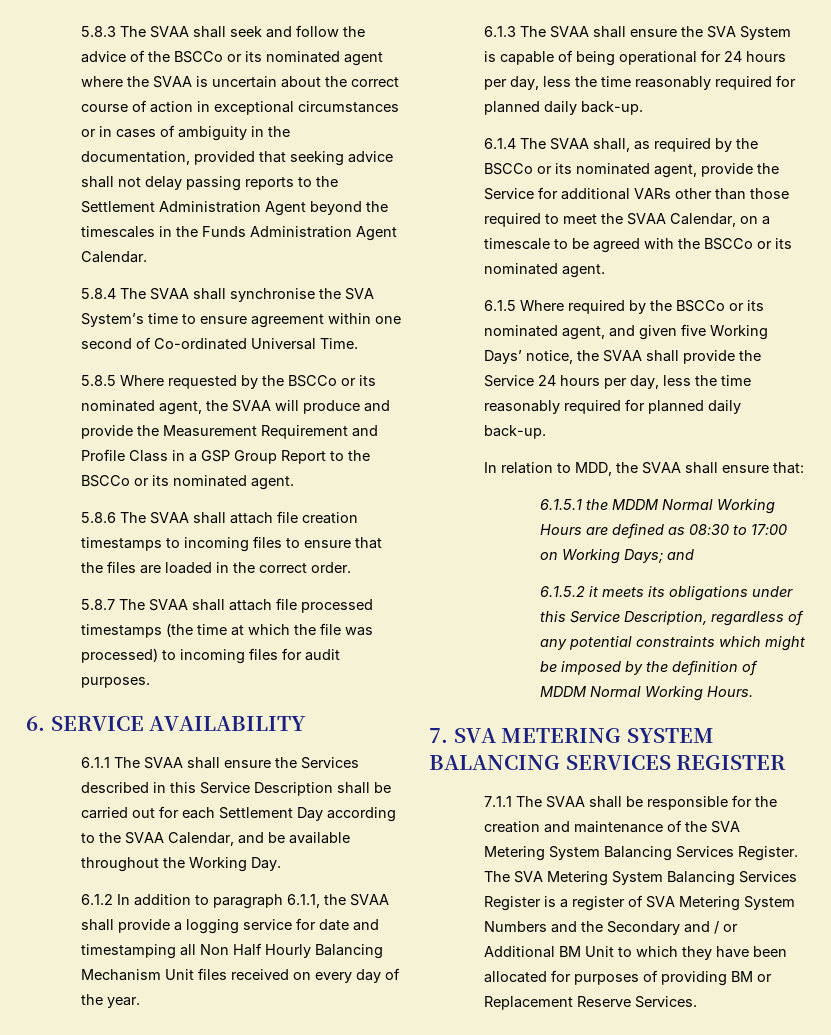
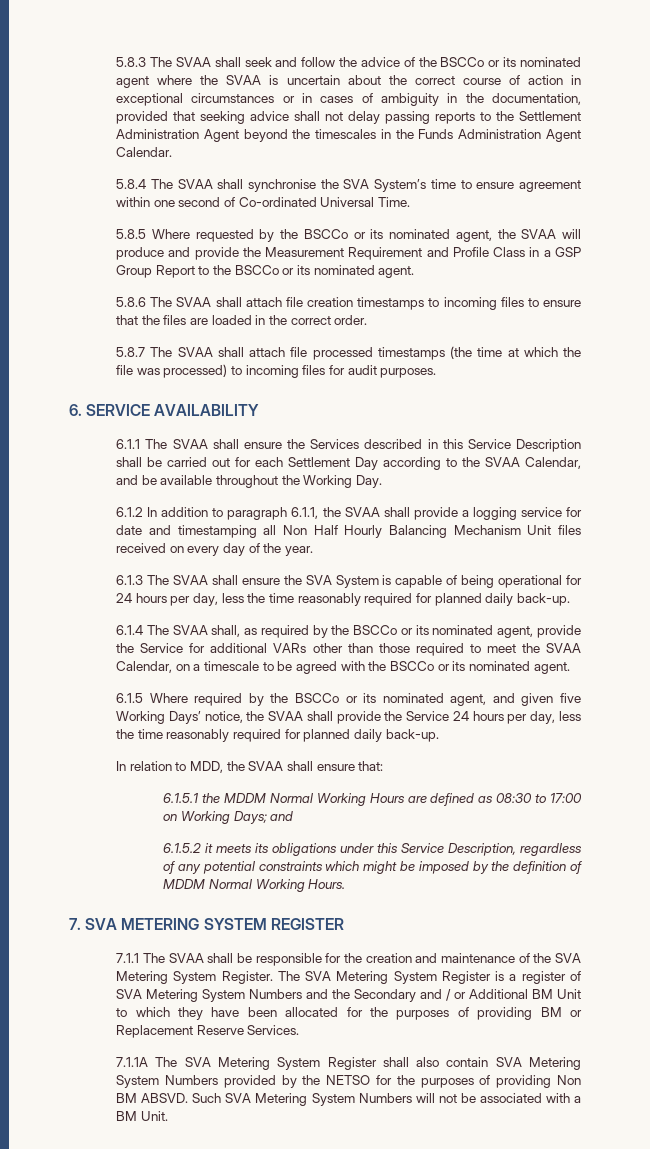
- 7. SVA METERING SYSTEM BALANCING SERVICES REGISTER
+ 7. SVA METERING SYSTEM REGISTER
- 7.1.1 The SVAA shall be responsible for the creation and maintenance of the SVA Metering System Balancing Services Register.
+ 7.1.1 The SVAA shall be responsible for the creation and maintenance of the SVA Metering System Register.
- The SVA Metering System Balancing Services Register is a register of SVA Metering System Numbers and the Secondary and / or Additional BM Unit to which they have been allocated for purposes of providing BM or Replacement Reserve Services.
+ The SVA Metering System Register is a register of SVA Metering System Numbers and the Secondary and / or Additional BM Unit to which they have been allocated for the purposes of providing BM or Replacement Reserve Services.
+ 7.1.1A The SVA Metering System Register shall also contain SVA Metering System Numbers provided by the NETSO for the purposes of providing Non BM ABSVD. Such SVA Metering System Numbers will not be associated with a BM Unit.

